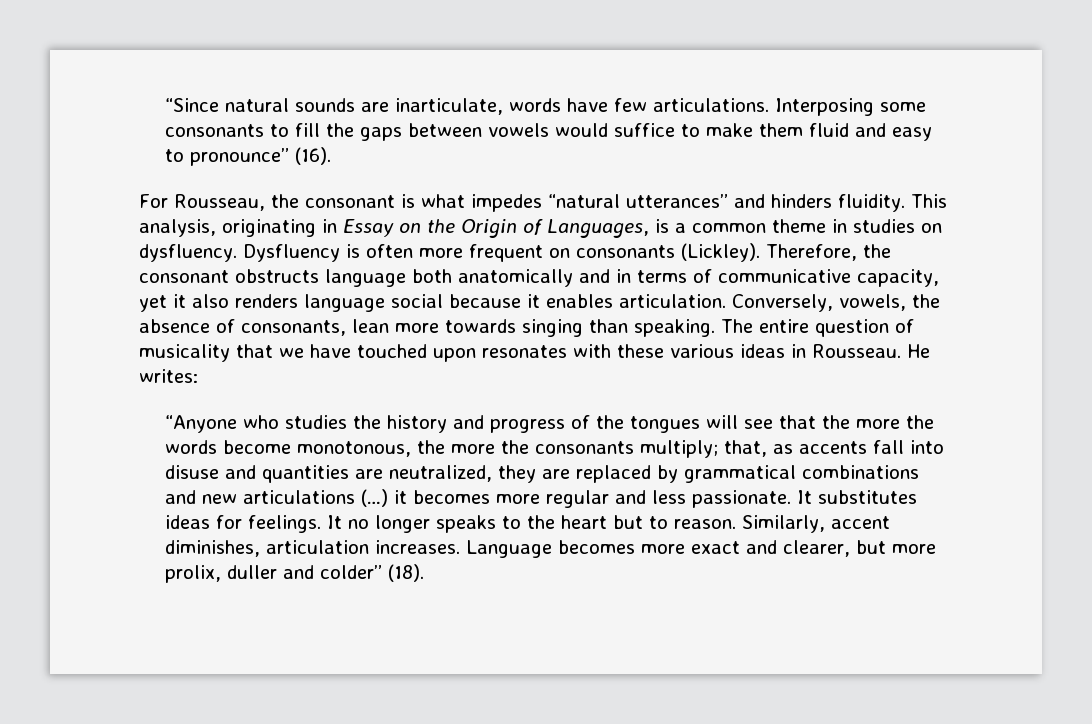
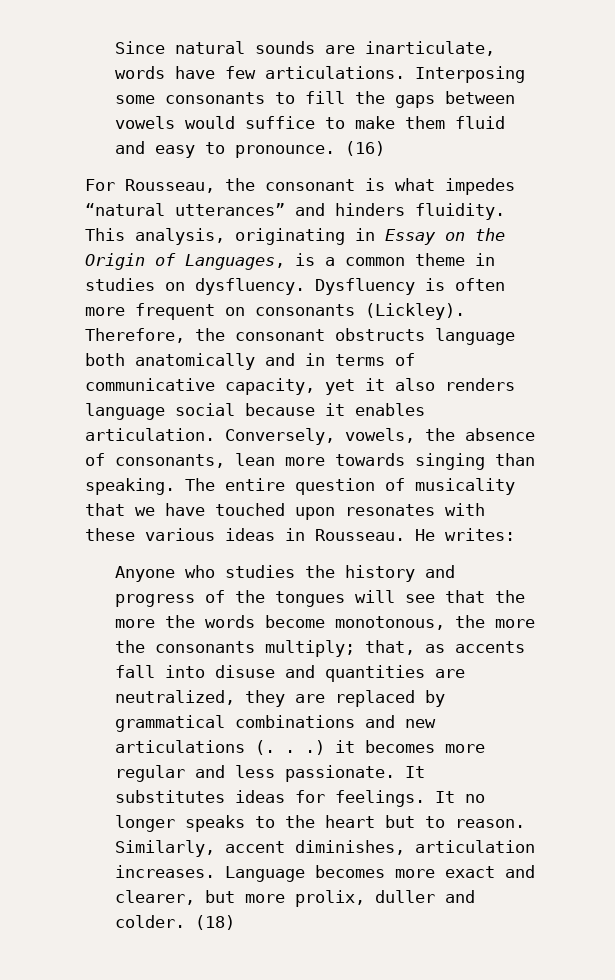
- “Since natural sounds are inarticulate, words have few articulations.
+ Since natural sounds are inarticulate, words have few articulations.
- Interposing some consonants to fill the gaps between vowels would suffice to make them fluid and easy to pronounce” (16).
+ Interposing some consonants to fill the gaps between vowels would suffice to make them fluid and easy to pronounce. (16)
- “Anyone who studies the history and progress of the tongues will see that the more the words become monotonous, the more the consonants multiply; that, as accents fall into disuse and quantities are neutralized, they are replaced by grammatical combinations and new articulations (…) it becomes more regular and less passionate.
+ Anyone who studies the history and progress of the tongues will see that the more the words become monotonous, the more the consonants multiply; that, as accents fall into disuse and quantities are neutralized, they are replaced by grammatical combinations and new articulations (. . .) it becomes more regular and less passionate.
- Language becomes more exact and clearer, but more prolix, duller and colder” (18).
+ Language becomes more exact and clearer, but more prolix, duller and colder. (18)

